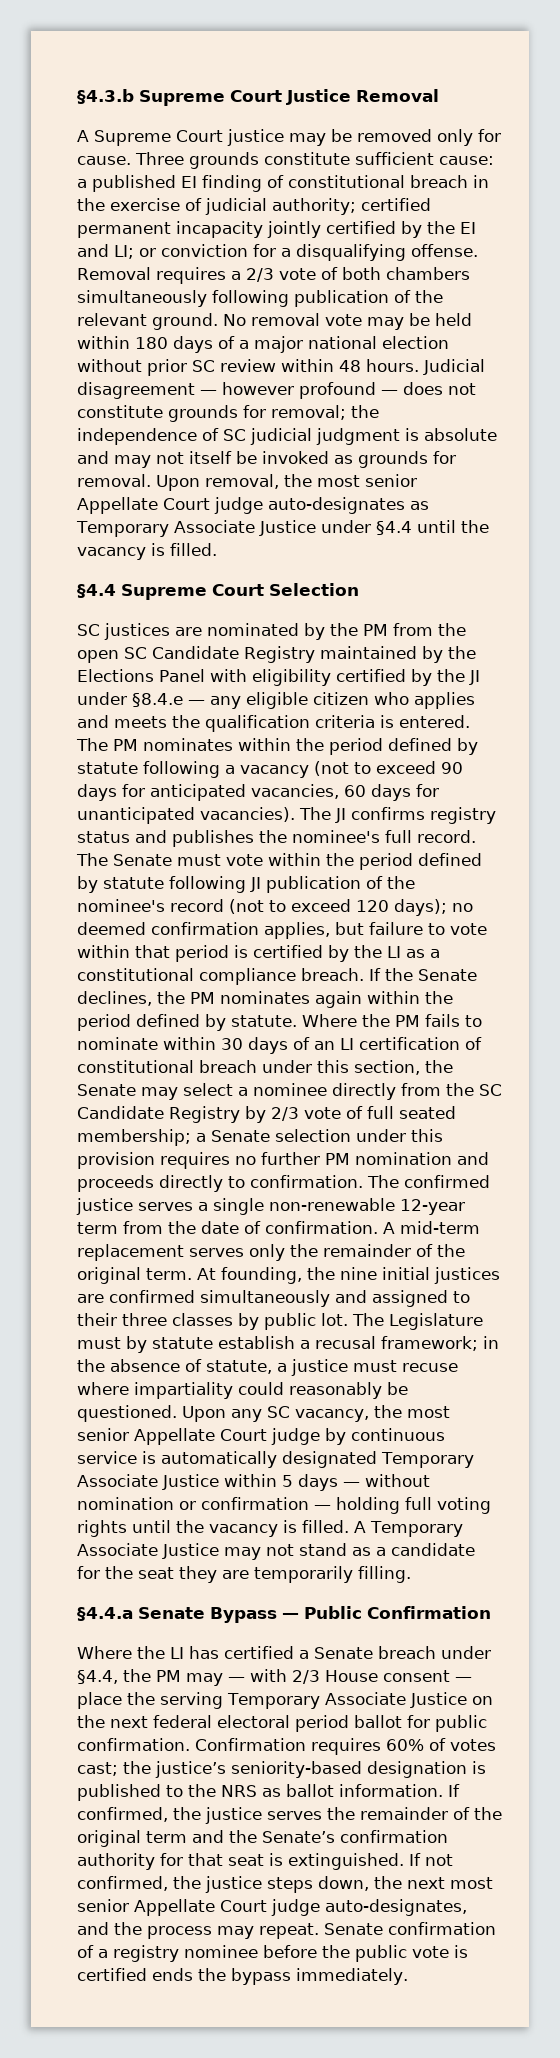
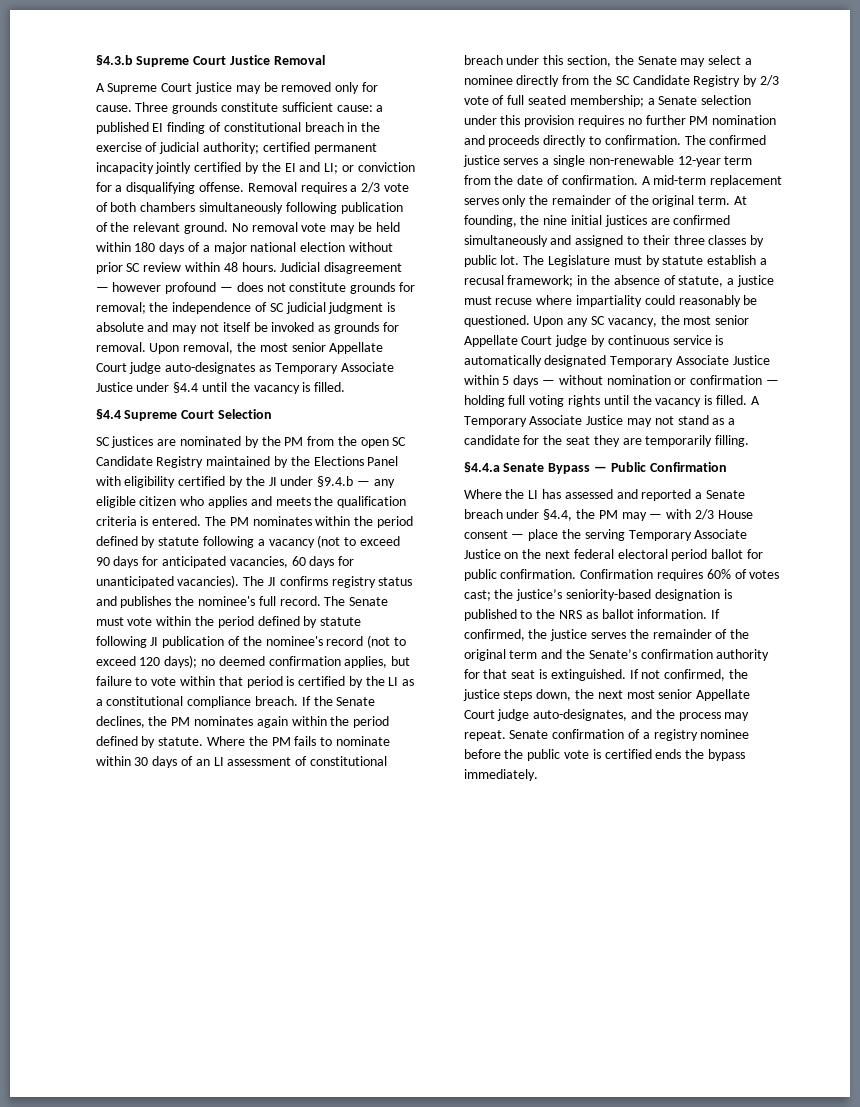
- SC justices are nominated by the PM from the open SC Candidate Registry maintained by the Elections Panel with eligibility certified by the JI under §8.4.e — any eligible citizen who applies and meets the qualification criteria is entered.
+ SC justices are nominated by the PM from the open SC Candidate Registry maintained by the Elections Panel with eligibility certified by the JI under §9.4.b — any eligible citizen who applies and meets the qualification criteria is entered.
- Where the PM fails to nominate within 30 days of an LI certification of constitutional breach under this section, the Senate may select a nominee directly from the SC Candidate Registry by 2/3 vote of full seated membership; a Senate selection under this provision requires no further PM nomination and proceeds directly to confirmation.
+ Where the PM fails to nominate within 30 days of an LI assessment of constitutional breach under this section, the Senate may select a nominee directly from the SC Candidate Registry by 2/3 vote of full seated membership; a Senate selection under this provision requires no further PM nomination and proceeds directly to confirmation.
- Where the LI has certified a Senate breach under §4.4, the PM may — with 2/3 House consent — place the serving Temporary Associate Justice on the next federal electoral period ballot for public confirmation.
+ Where the LI has assessed and reported a Senate breach under §4.4, the PM may — with 2/3 House consent — place the serving Temporary Associate Justice on the next federal electoral period ballot for public confirmation.

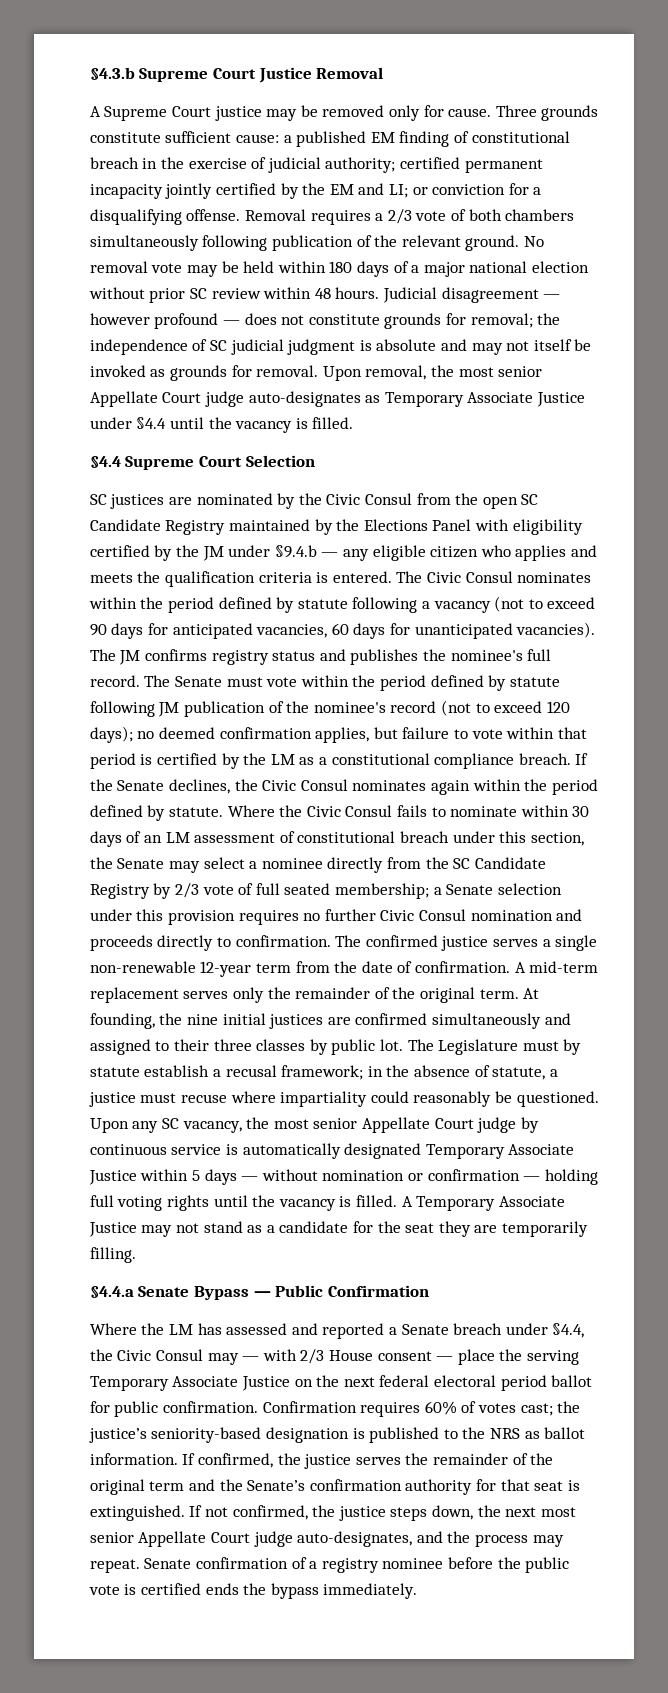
- Three grounds constitute sufficient cause: a published EI finding of constitutional breach in the exercise of judicial authority; certified permanent incapacity jointly certified by the EI and LI; or conviction for a disqualifying offense.
+ Three grounds constitute sufficient cause: a published EM finding of constitutional breach in the exercise of judicial authority; certified permanent incapacity jointly certified by the EM and LI; or conviction for a disqualifying offense.
- SC justices are nominated by the PM from the open SC Candidate Registry maintained by the Elections Panel with eligibility certified by the JI under §9.4.b — any eligible citizen who applies and meets the qualification criteria is entered.
+ SC justices are nominated by the Civic Consul from the open SC Candidate Registry maintained by the Elections Panel with eligibility certified by the JM under §9.4.b — any eligible citizen who applies and meets the qualification criteria is entered.
- The PM nominates within the period defined by statute following a vacancy (not to exceed 90 days for anticipated vacancies, 60 days for unanticipated vacancies).
+ The Civic Consul nominates within the period defined by statute following a vacancy (not to exceed 90 days for anticipated vacancies, 60 days for unanticipated vacancies).
- The JI confirms registry status and publishes the nominee's full record.
+ The JM confirms registry status and publishes the nominee's full record.
- The Senate must vote within the period defined by statute following JI publication of the nominee's record (not to exceed 120 days); no deemed confirmation applies, but failure to vote within that period is certified by the LI as a constitutional compliance breach.
+ The Senate must vote within the period defined by statute following JM publication of the nominee's record (not to exceed 120 days); no deemed confirmation applies, but failure to vote within that period is certified by the LM as a constitutional compliance breach.
- If the Senate declines, the PM nominates again within the period defined by statute.
+ If the Senate declines, the Civic Consul nominates again within the period defined by statute.
- Where the PM fails to nominate within 30 days of an LI assessment of constitutional breach under this section, the Senate may select a nominee directly from the SC Candidate Registry by 2/3 vote of full seated membership; a Senate selection under this provision requires no further PM nomination and proceeds directly to confirmation.
+ Where the Civic Consul fails to nominate within 30 days of an LM assessment of constitutional breach under this section, the Senate may select a nominee directly from the SC Candidate Registry by 2/3 vote of full seated membership; a Senate selection under this provision requires no further Civic Consul nomination and proceeds directly to confirmation.
- Where the LI has assessed and reported a Senate breach under §4.4, the PM may — with 2/3 House consent — place the serving Temporary Associate Justice on the next federal electoral period ballot for public confirmation.
+ Where the LM has assessed and reported a Senate breach under §4.4, the Civic Consul may — with 2/3 House consent — place the serving Temporary Associate Justice on the next federal electoral period ballot for public confirmation.

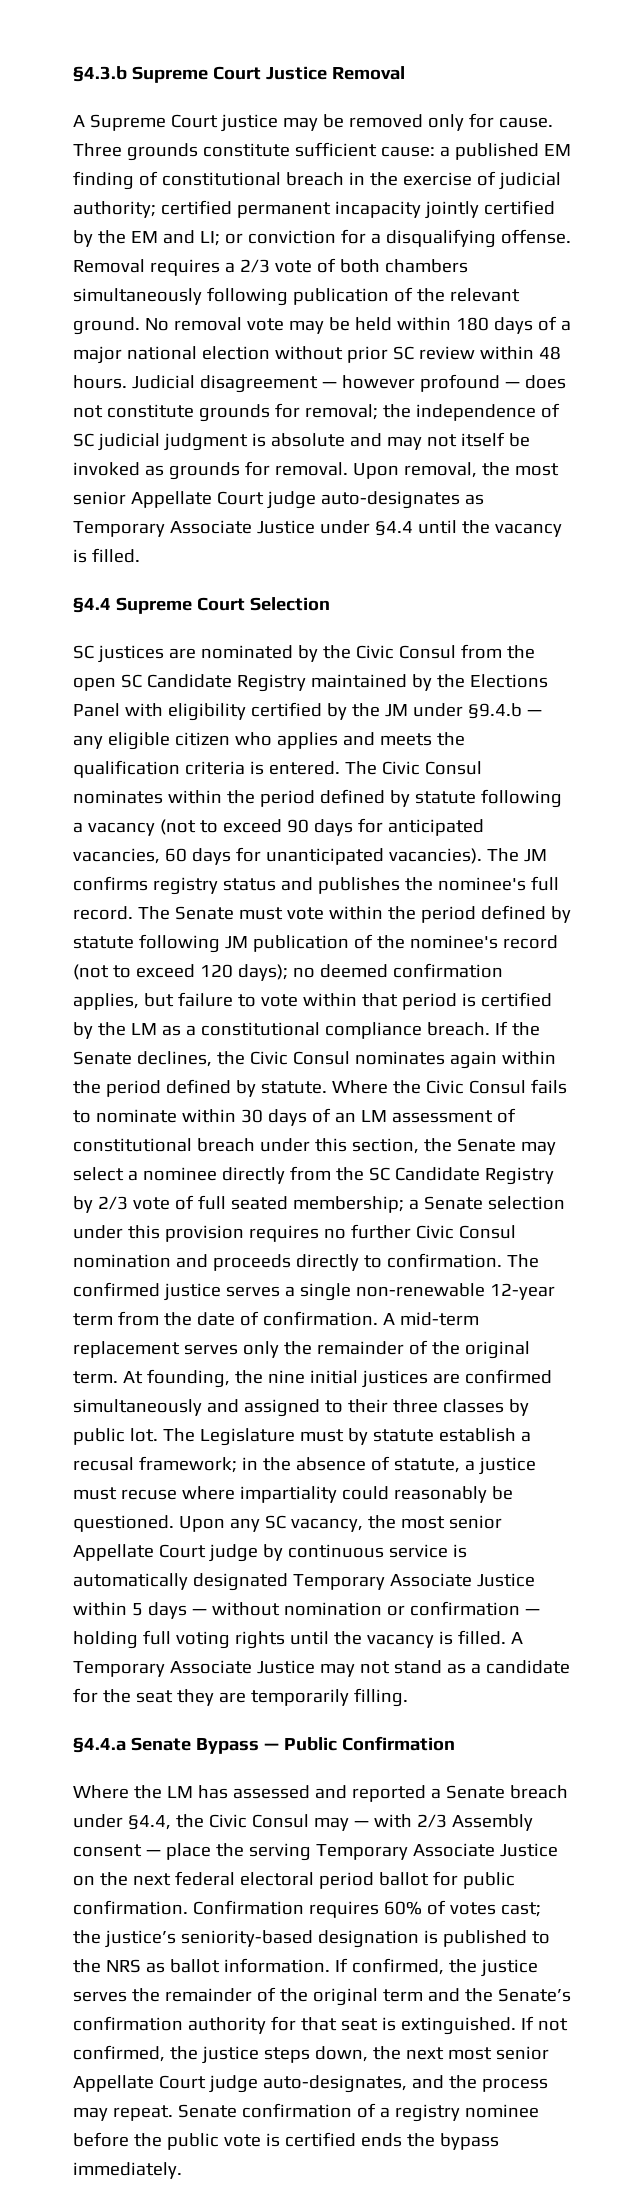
- Where the LM has assessed and reported a Senate breach under §4.4, the Civic Consul may — with 2/3 House consent — place the serving Temporary Associate Justice on the next federal electoral period ballot for public confirmation.
+ Where the LM has assessed and reported a Senate breach under §4.4, the Civic Consul may — with 2/3 Assembly consent — place the serving Temporary Associate Justice on the next federal electoral period ballot for public confirmation.

